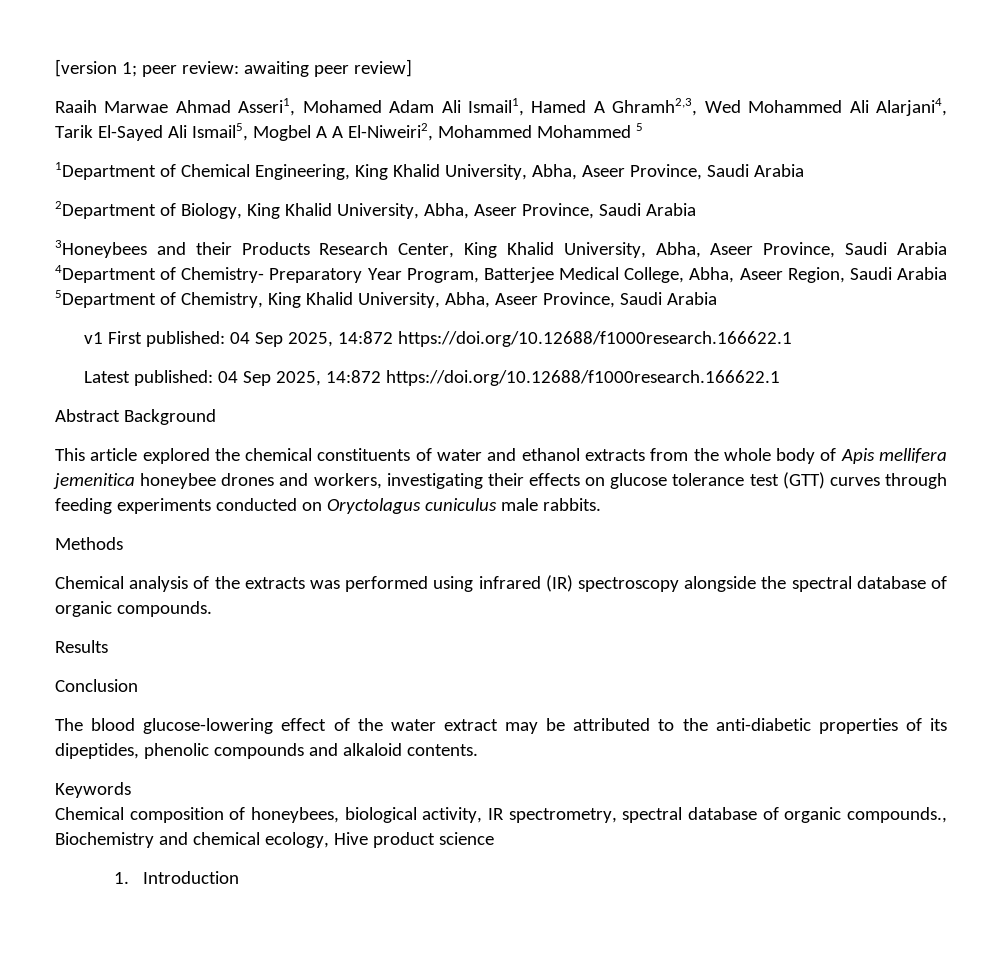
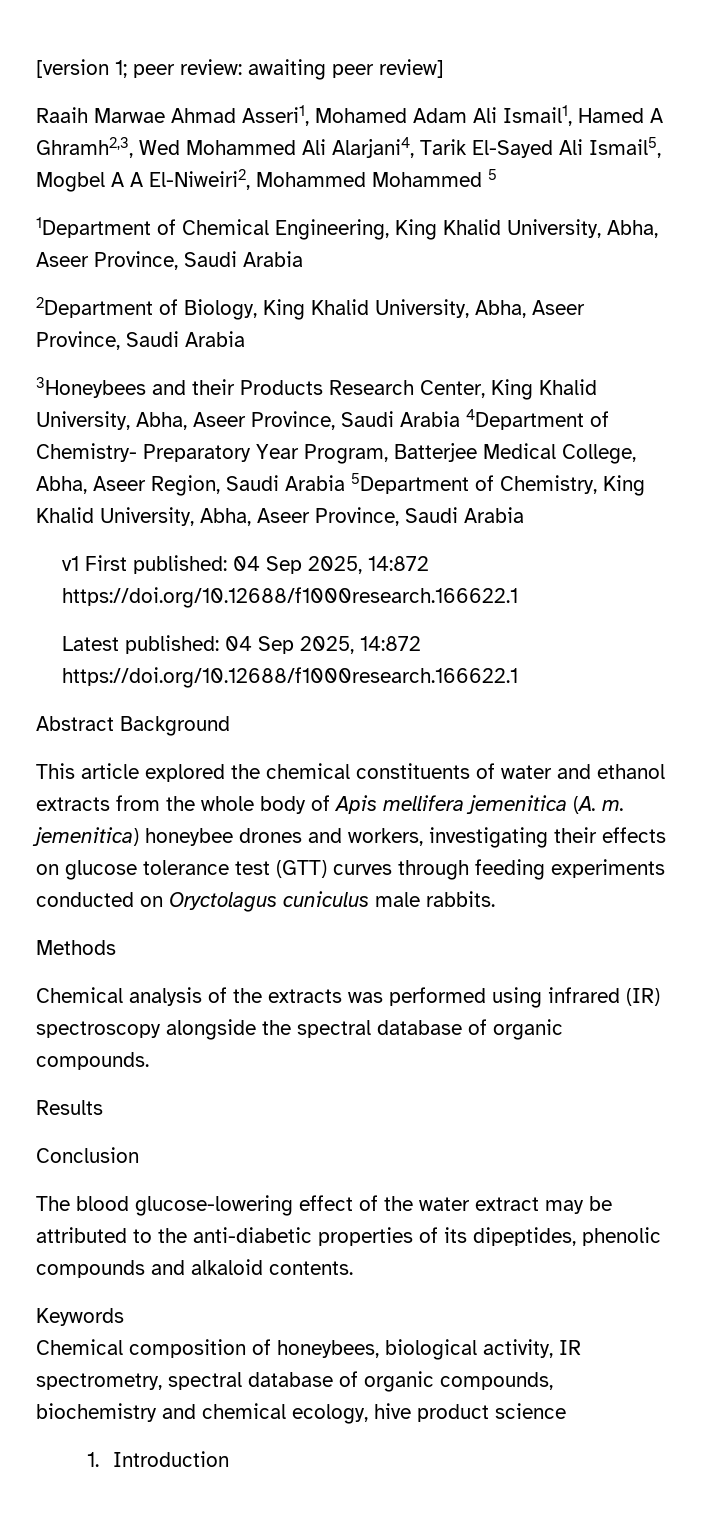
- This article explored the chemical constituents of water and ethanol extracts from the whole body of Apis mellifera jemenitica honeybee drones and workers, investigating their effects on glucose tolerance test (GTT) curves through feeding experiments conducted on Oryctolagus cuniculus male rabbits.
+ This article explored the chemical constituents of water and ethanol extracts from the whole body of Apis mellifera jemenitica (A. m. jemenitica) honeybee drones and workers, investigating their effects on glucose tolerance test (GTT) curves through feeding experiments conducted on Oryctolagus cuniculus male rabbits.
- Chemical composition of honeybees, biological activity, IR spectrometry, spectral database of organic compounds., Biochemistry and chemical ecology, Hive product science
+ Chemical composition of honeybees, biological activity, IR spectrometry, spectral database of organic compounds, biochemistry and chemical ecology, hive product science

